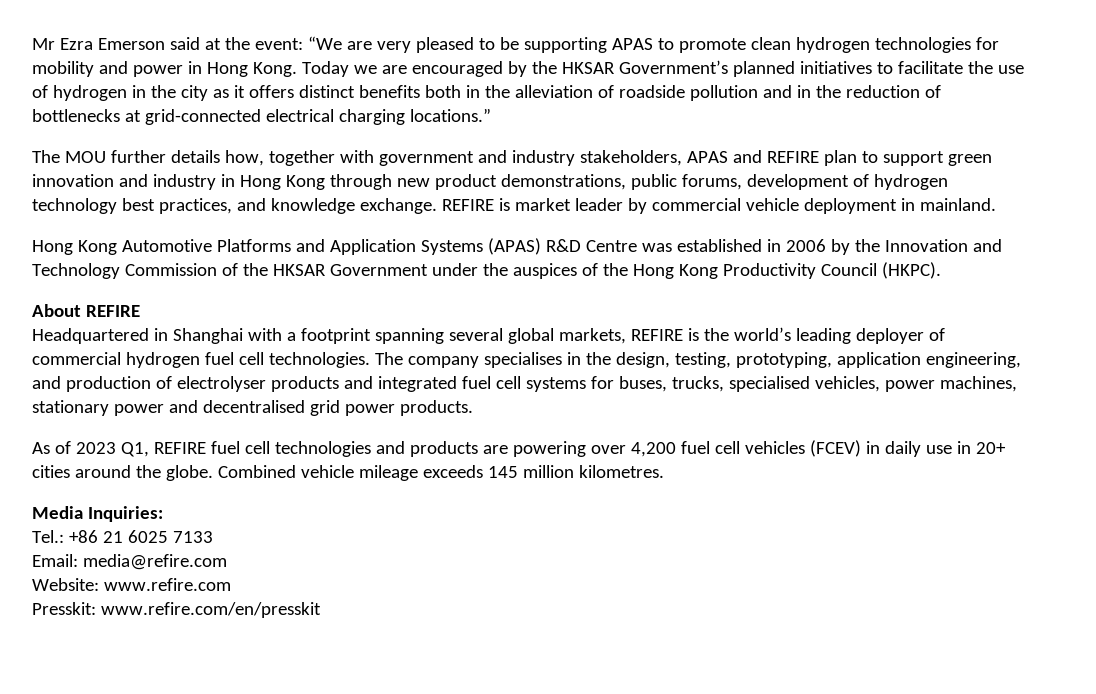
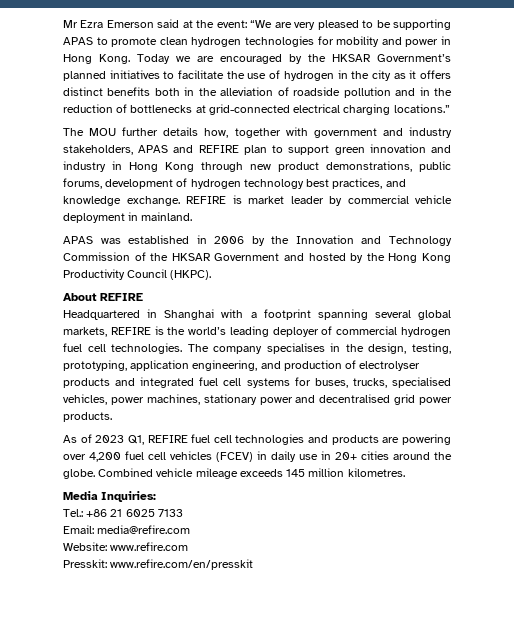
- Hong Kong Automotive Platforms and Application Systems (APAS) R&D Centre was established in 2006 by the Innovation and Technology Commission of the HKSAR Government under the auspices of the Hong Kong Productivity Council (HKPC).
+ APAS was established in 2006 by the Innovation and Technology Commission of the HKSAR Government and hosted by the Hong Kong Productivity Council (HKPC).

